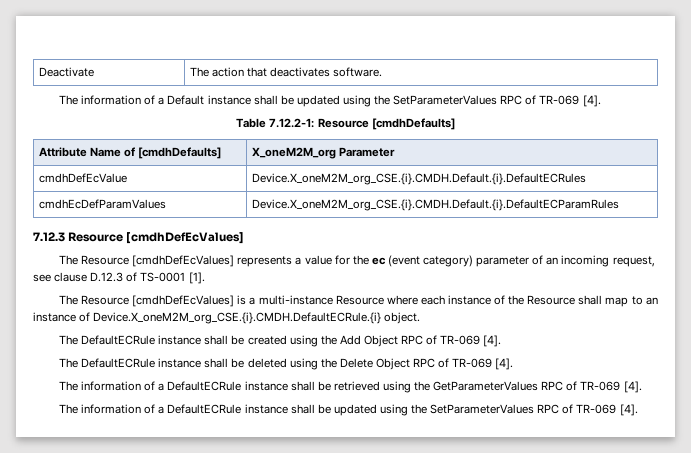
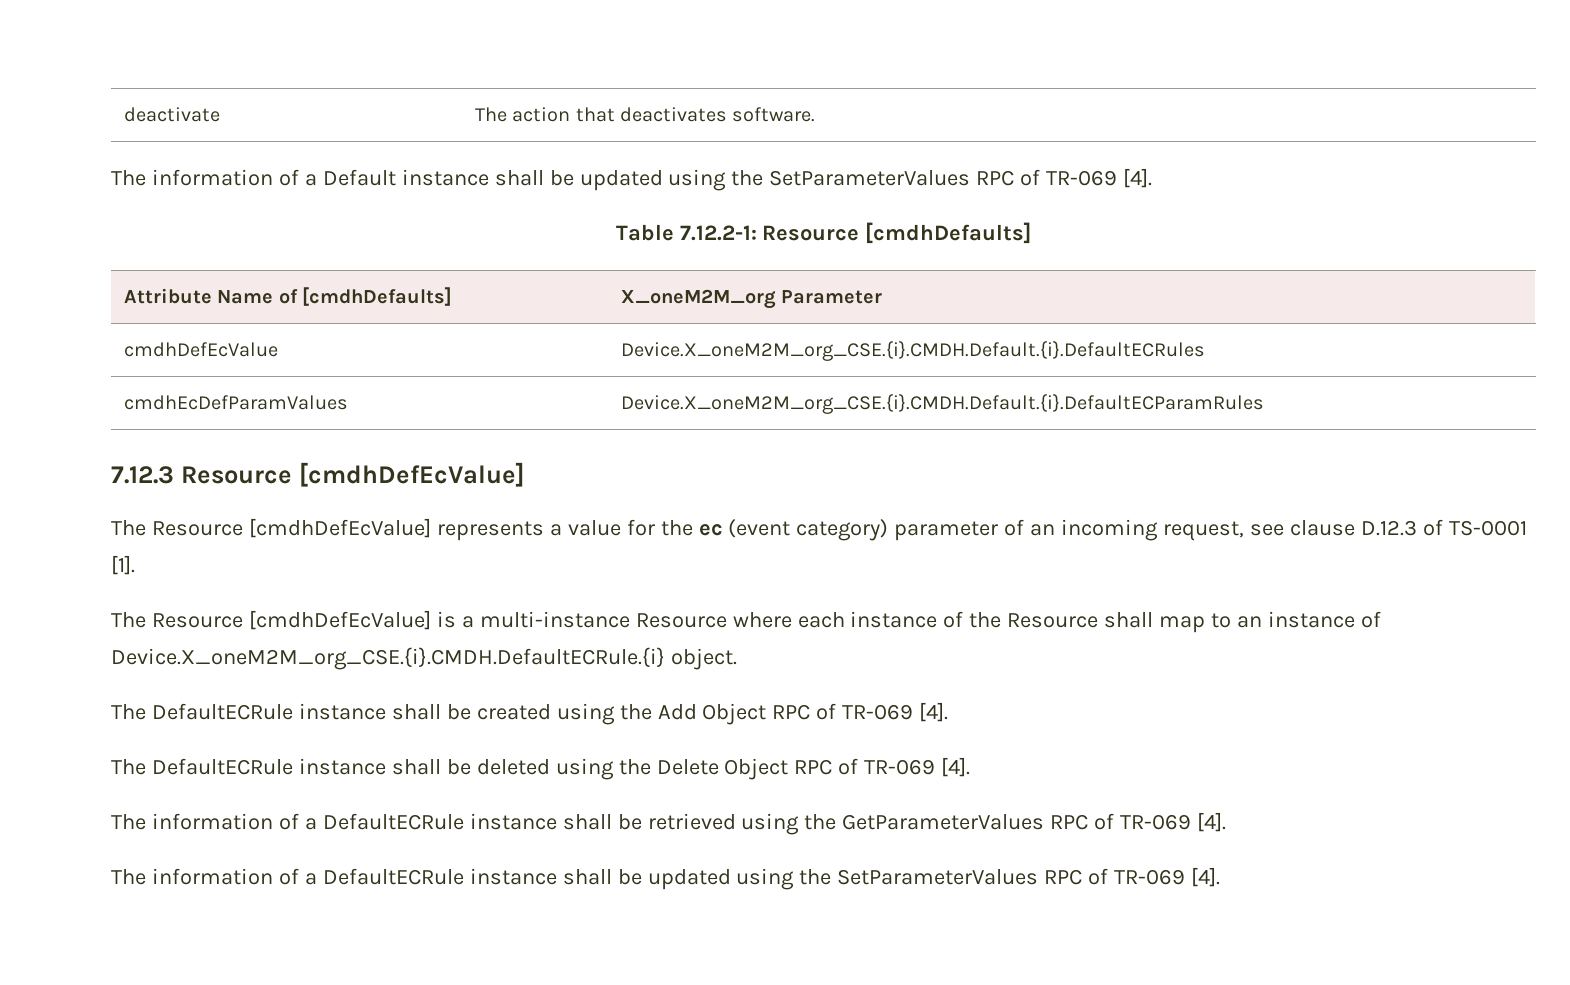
- Deactivate | The action that deactivates software.
+ deactivate | The action that deactivates software.
- 7.12.3 Resource [cmdhDefEcValues]
- The Resource [cmdhDefEcValues] represents a value for the ec (event category) parameter of an incoming request, see clause D.12.3 of TS-0001 [1].
+ 7.12.3 Resource [cmdhDefEcValue]
+ The Resource [cmdhDefEcValue] represents a value for the ec (event category) parameter of an incoming request, see clause D.12.3 of TS-0001 [1].
- The Resource [cmdhDefEcValues] is a multi-instance Resource where each instance of the Resource shall map to an instance of Device.X_oneM2M_org_CSE.{i}.CMDH.DefaultECRule.{i} object.
+ The Resource [cmdhDefEcValue] is a multi-instance Resource where each instance of the Resource shall map to an instance of Device.X_oneM2M_org_CSE.{i}.CMDH.DefaultECRule.{i} object.

